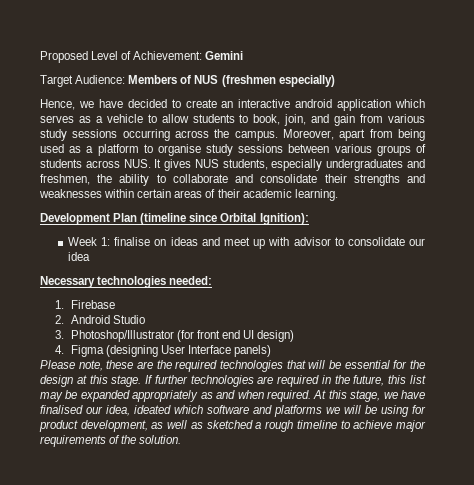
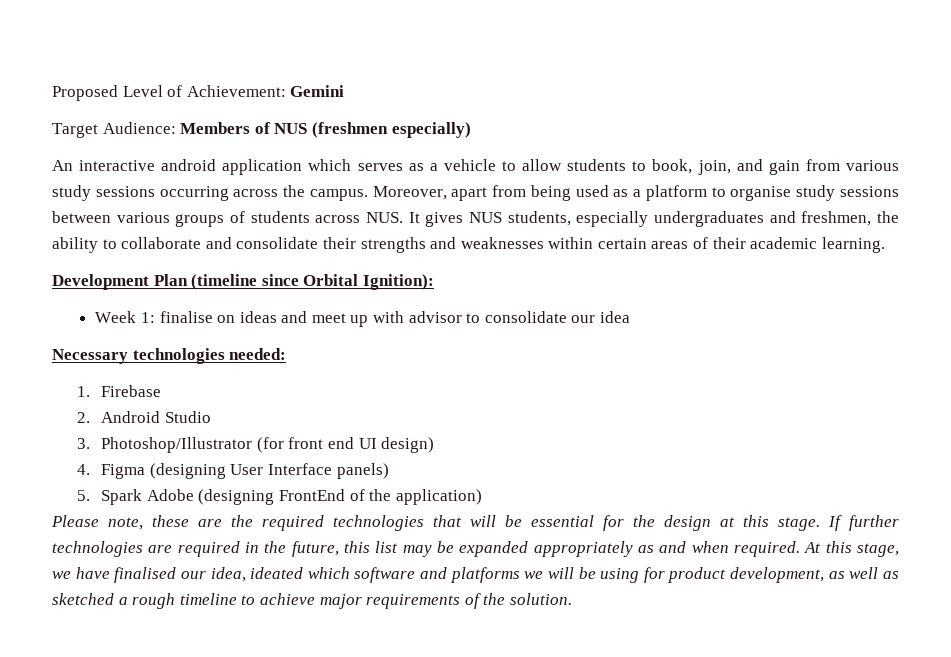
- Hence, we have decided to create an interactive android application which serves as a vehicle to allow students to book, join, and gain from various study sessions occurring across the campus.
+ An interactive android application which serves as a vehicle to allow students to book, join, and gain from various study sessions occurring across the campus.
+ 5. Spark Adobe (designing FrontEnd of the application)

